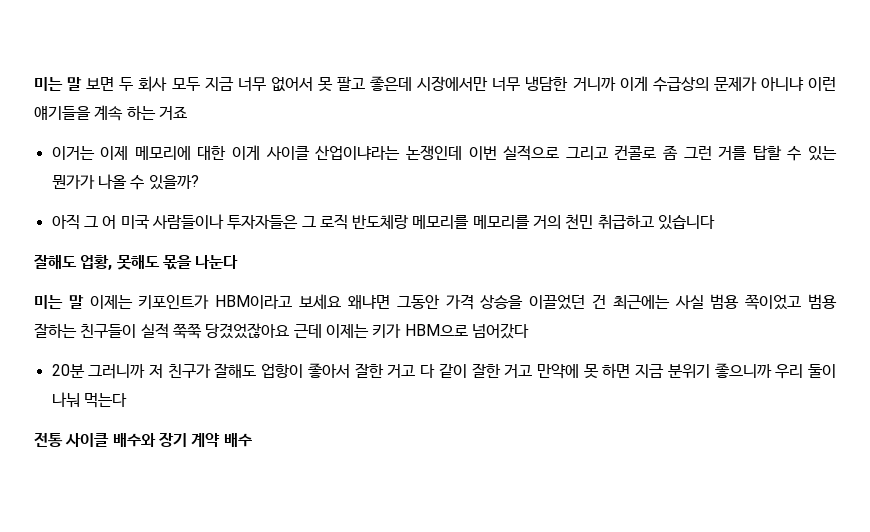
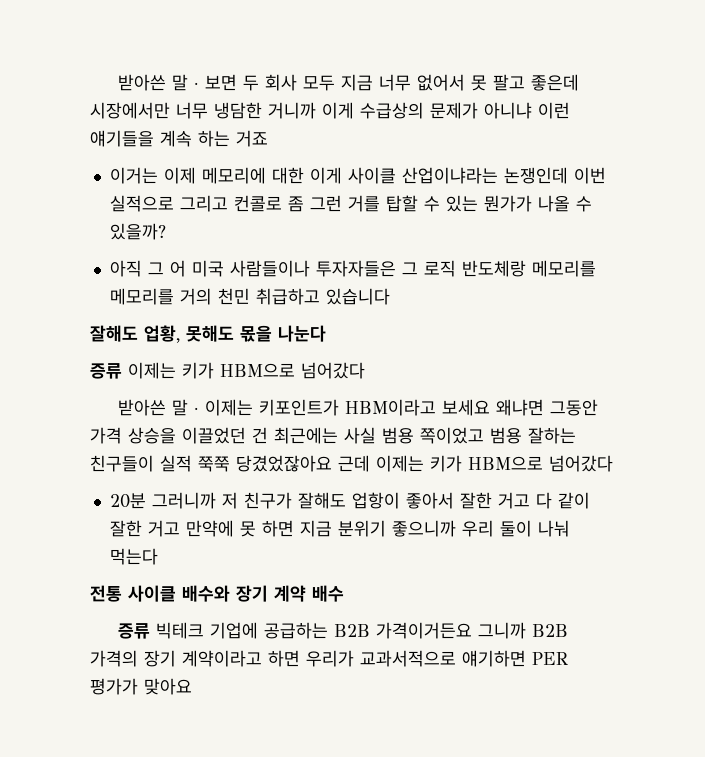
- 미는 말 보면 두 회사 모두 지금 너무 없어서 못 팔고 좋은데 시장에서만 너무 냉담한 거니까 이게 수급상의 문제가 아니냐 이런 얘기들을 계속 하는 거죠
+ 받아쓴 말 · 보면 두 회사 모두 지금 너무 없어서 못 팔고 좋은데 시장에서만 너무 냉담한 거니까 이게 수급상의 문제가 아니냐 이런 얘기들을 계속 하는 거죠
- 미는 말 이제는 키포인트가 HBM이라고 보세요 왜냐면 그동안 가격 상승을 이끌었던 건 최근에는 사실 범용 쪽이었고 범용 잘하는 친구들이 실적 쭉쭉 당겼었잖아요 근데 이제는 키가 HBM으로 넘어갔다
+ 증류 이제는 키가 HBM으로 넘어갔다
+ 받아쓴 말 · 이제는 키포인트가 HBM이라고 보세요 왜냐면 그동안 가격 상승을 이끌었던 건 최근에는 사실 범용 쪽이었고 범용 잘하는 친구들이 실적 쭉쭉 당겼었잖아요 근데 이제는 키가 HBM으로 넘어갔다
+ 증류 빅테크 기업에 공급하는 B2B 가격이거든요 그니까 B2B 가격의 장기 계약이라고 하면 우리가 교과서적으로 얘기하면 PER 평가가 맞아요

